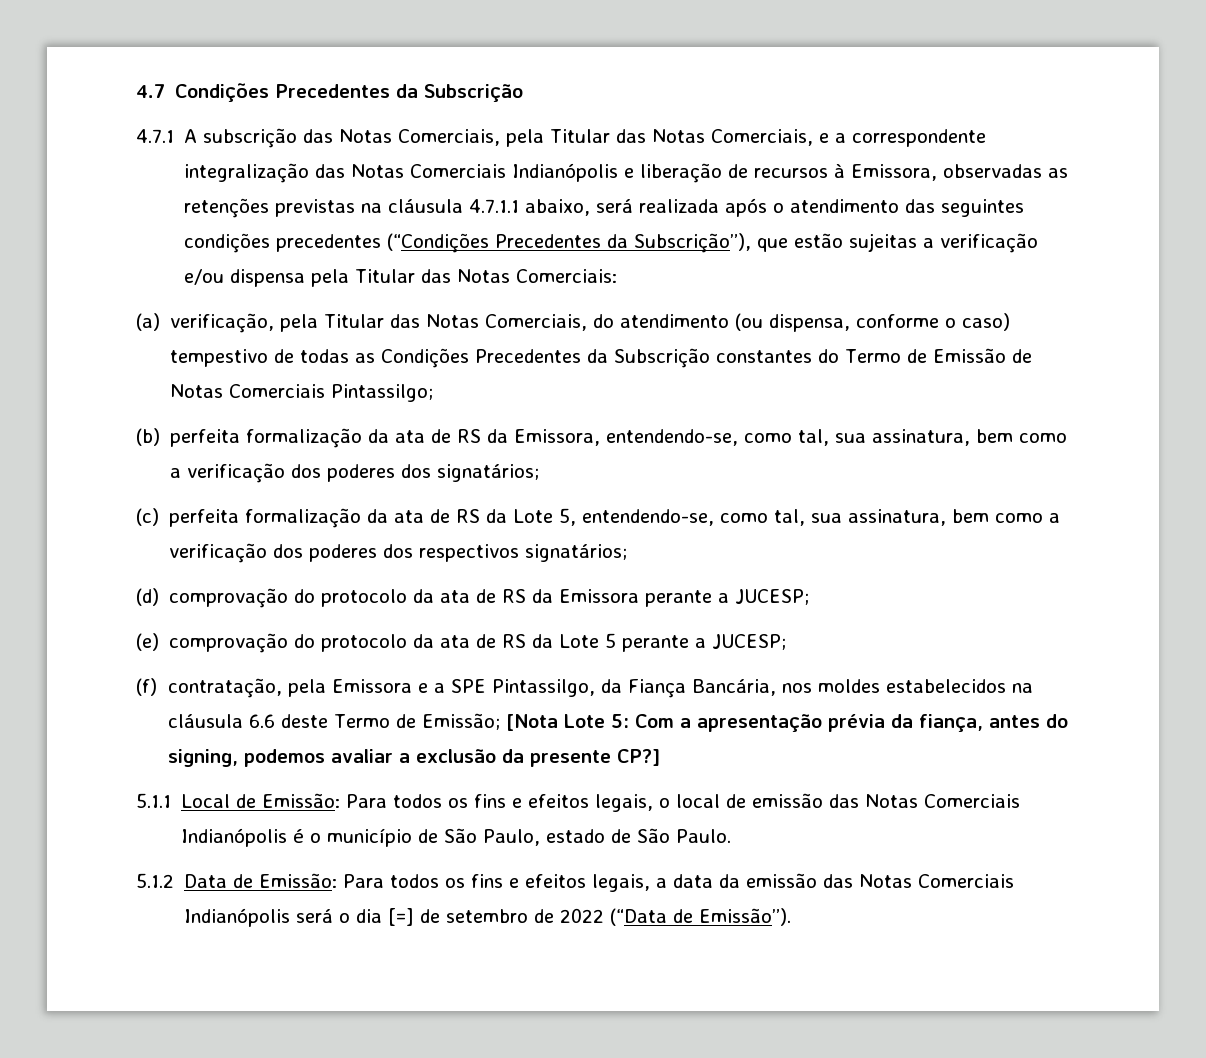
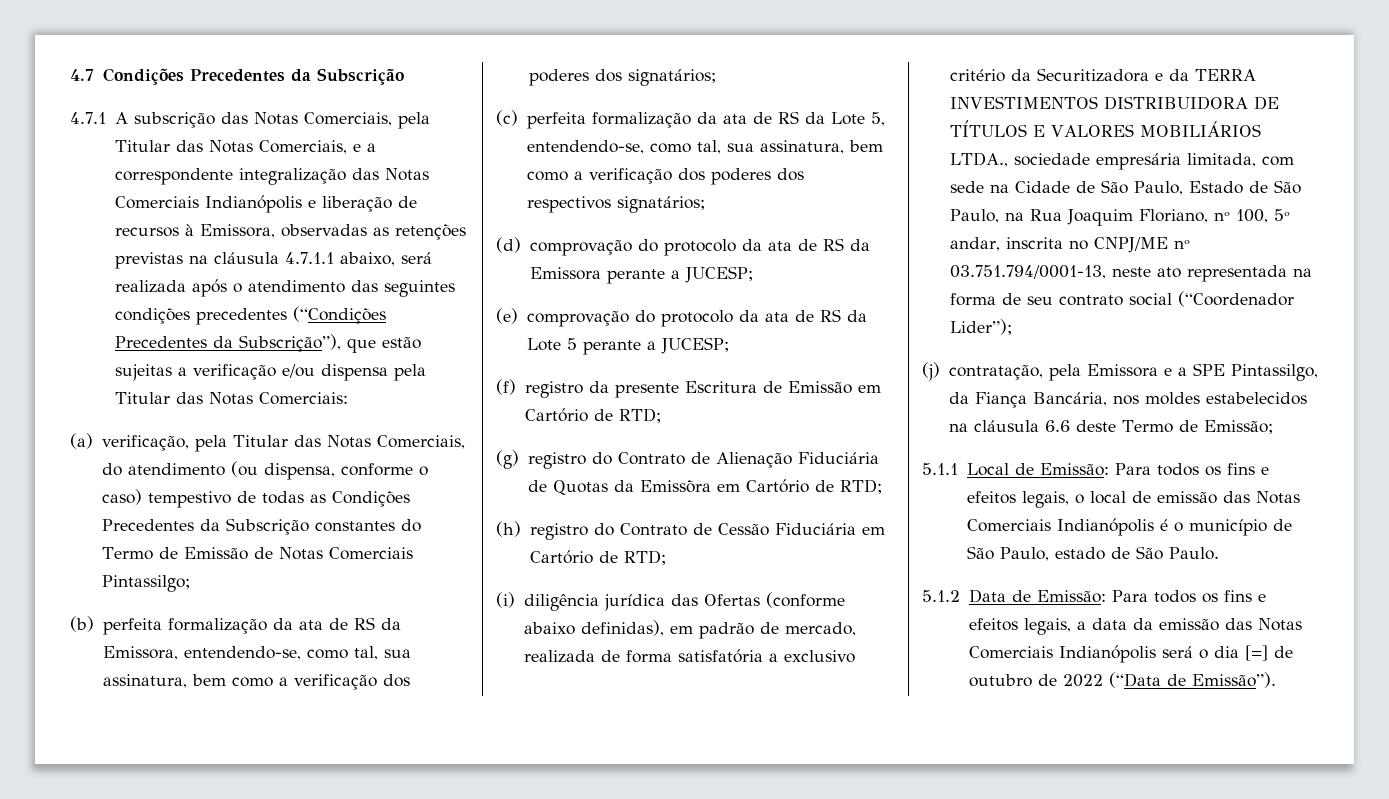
- (f) contratação, pela Emissora e a SPE Pintassilgo, da Fiança Bancária, nos moldes estabelecidos na cláusula 6.6 deste Termo de Emissão; [Nota Lote 5: Com a apresentação prévia da fiança, antes do signing, podemos avaliar a exclusão da presente CP?]
+ (f) registro da presente Escritura de Emissão em Cartório de RTD;
+ (g) registro do Contrato de Alienação Fiduciária de Quotas da Emissõra em Cartório de RTD;
+ (h) registro do Contrato de Cessão Fiduciária em Cartório de RTD;
+ (i) diligência jurídica das Ofertas (conforme abaixo definidas), em padrão de mercado, realizada de forma satisfatória a exclusivo critério da Securitizadora e da TERRA INVESTIMENTOS DISTRIBUIDORA DE TÍTULOS E VALORES MOBILIÁRIOS LTDA., sociedade empresária limitada, com sede na Cidade de São Paulo, Estado de São Paulo, na Rua Joaquim Floriano, nº 100, 5º andar, inscrita no CNPJ/ME nº 03.751.794/0001-13, neste ato representada na forma de seu contrato social (“Coordenador Lider”);
+ (j) contratação, pela Emissora e a SPE Pintassilgo, da Fiança Bancária, nos moldes estabelecidos na cláusula 6.6 deste Termo de Emissão;
- 5.1.2 Data de Emissão: Para todos os fins e efeitos legais, a data da emissão das Notas Comerciais Indianópolis será o dia [=] de setembro de 2022 (“Data de Emissão”).
+ 5.1.2 Data de Emissão: Para todos os fins e efeitos legais, a data da emissão das Notas Comerciais Indianópolis será o dia [=] de outubro de 2022 (“Data de Emissão”).

